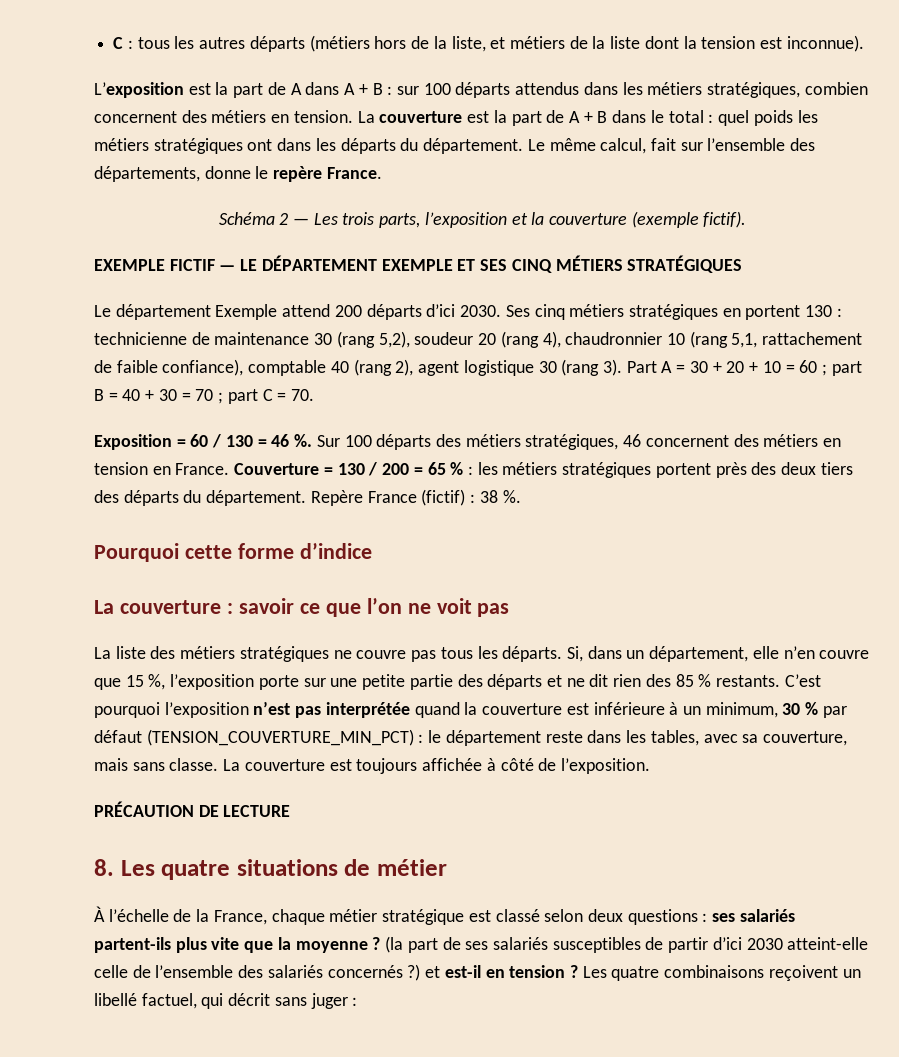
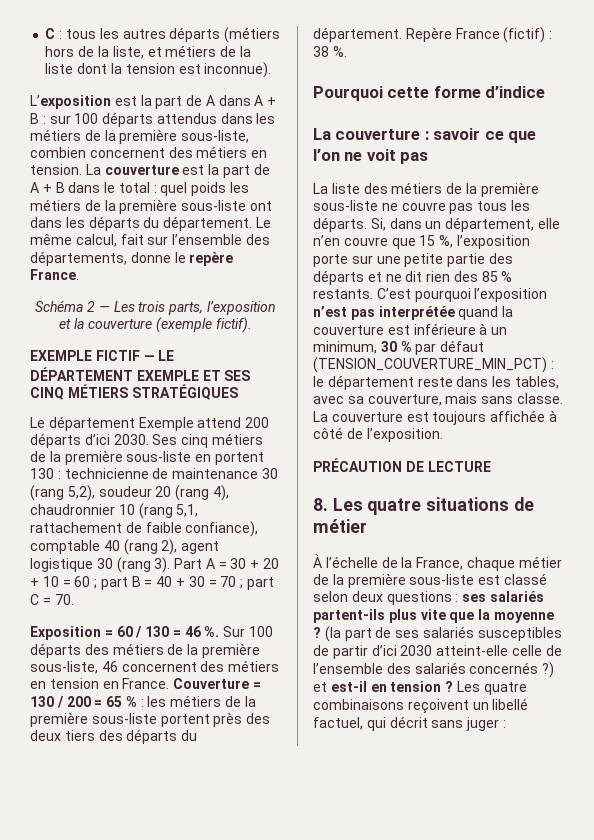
- L’exposition est la part de A dans A + B : sur 100 départs attendus dans les métiers stratégiques, combien concernent des métiers en tension.
+ L’exposition est la part de A dans A + B : sur 100 départs attendus dans les métiers de la première sous-liste, combien concernent des métiers en tension.
- La couverture est la part de A + B dans le total : quel poids les métiers stratégiques ont dans les départs du département.
+ La couverture est la part de A + B dans le total : quel poids les métiers de la première sous-liste ont dans les départs du département.
- Ses cinq métiers stratégiques en portent 130 : technicienne de maintenance 30 (rang 5,2), soudeur 20 (rang 4), chaudronnier 10 (rang 5,1, rattachement de faible confiance), comptable 40 (rang 2), agent logistique 30 (rang 3).
+ Ses cinq métiers de la première sous-liste en portent 130 : technicienne de maintenance 30 (rang 5,2), soudeur 20 (rang 4), chaudronnier 10 (rang 5,1, rattachement de faible confiance), comptable 40 (rang 2), agent logistique 30 (rang 3).
- Sur 100 départs des métiers stratégiques, 46 concernent des métiers en tension en France.
+ Sur 100 départs des métiers de la première sous-liste, 46 concernent des métiers en tension en France.
- Couverture = 130 / 200 = 65 % : les métiers stratégiques portent près des deux tiers des départs du département.
+ Couverture = 130 / 200 = 65 % : les métiers de la première sous-liste portent près des deux tiers des départs du département.
- La liste des métiers stratégiques ne couvre pas tous les départs.
+ La liste des métiers de la première sous-liste ne couvre pas tous les départs.
- À l’échelle de la France, chaque métier stratégique est classé selon deux questions : ses salariés partent-ils plus vite que la moyenne ?
+ À l’échelle de la France, chaque métier de la première sous-liste est classé selon deux questions : ses salariés partent-ils plus vite que la moyenne ?

